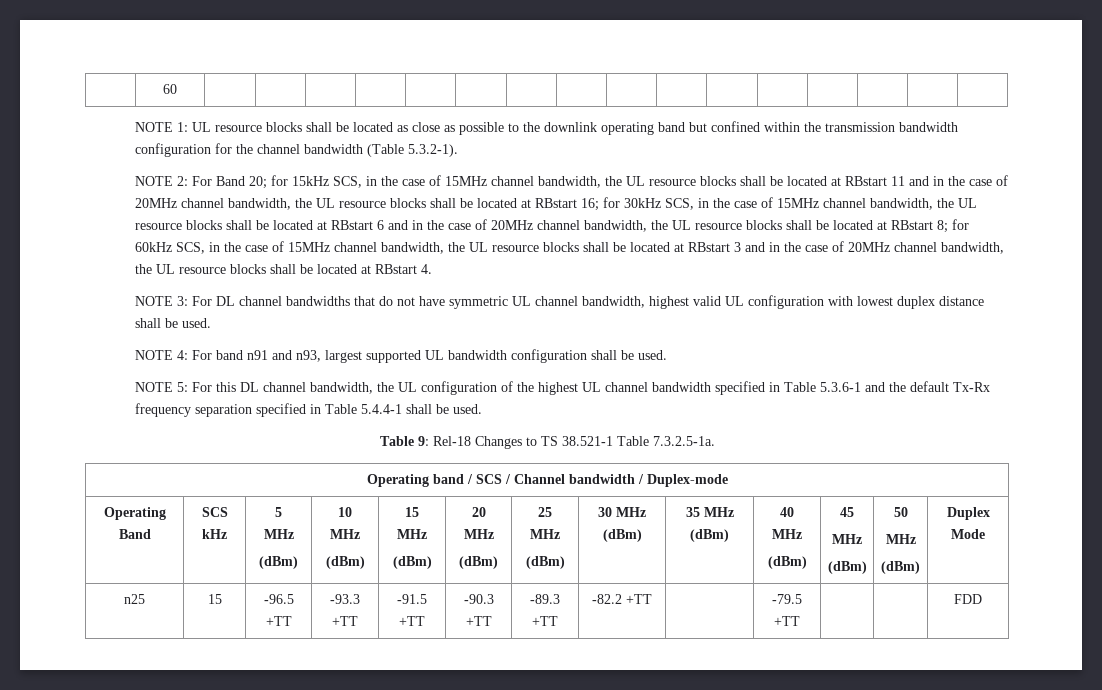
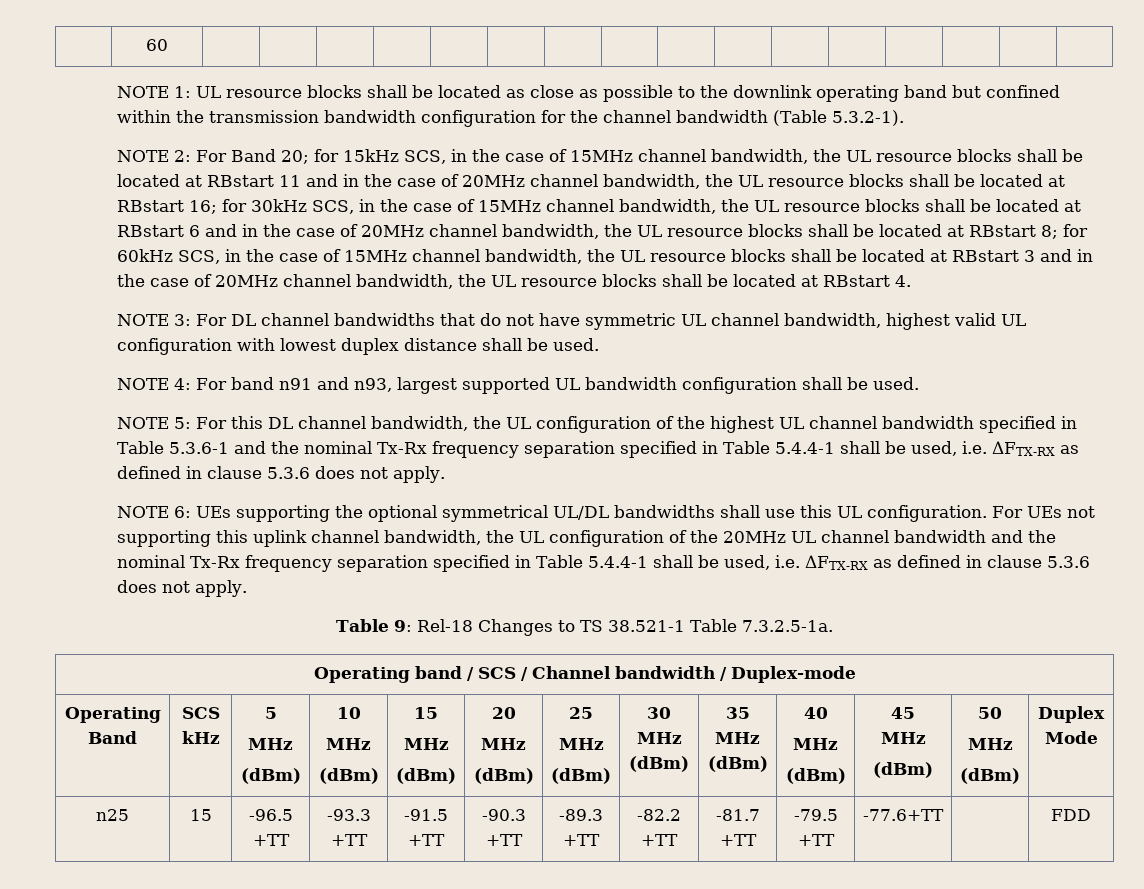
- NOTE 5: For this DL channel bandwidth, the UL configuration of the highest UL channel bandwidth specified in Table 5.3.6-1 and the default Tx-Rx frequency separation specified in Table 5.4.4-1 shall be used.
+ NOTE 5: For this DL channel bandwidth, the UL configuration of the highest UL channel bandwidth specified in Table 5.3.6-1 and the nominal Tx-Rx frequency separation specified in Table 5.4.4-1 shall be used, i.e. ΔFTX-RX as defined in clause 5.3.6 does not apply.
+ NOTE 6: UEs supporting the optional symmetrical UL/DL bandwidths shall use this UL configuration. For UEs not supporting this uplink channel bandwidth, the UL configuration of the 20MHz UL channel bandwidth and the nominal Tx-Rx frequency separation specified in Table 5.4.4-1 shall be used, i.e. ΔFTX-RX as defined in clause 5.3.6 does not apply.
- n25 | 15 | -96.5 +TT | -93.3 +TT | -91.5 +TT | -90.3 +TT | -89.3 +TT | -82.2 +TT | | -79.5 +TT | | | FDD
+ n25 | 15 | -96.5 +TT | -93.3 +TT | -91.5 +TT | -90.3 +TT | -89.3 +TT | -82.2 +TT | -81.7 +TT | -79.5 +TT | -77.6+TT | | FDD

